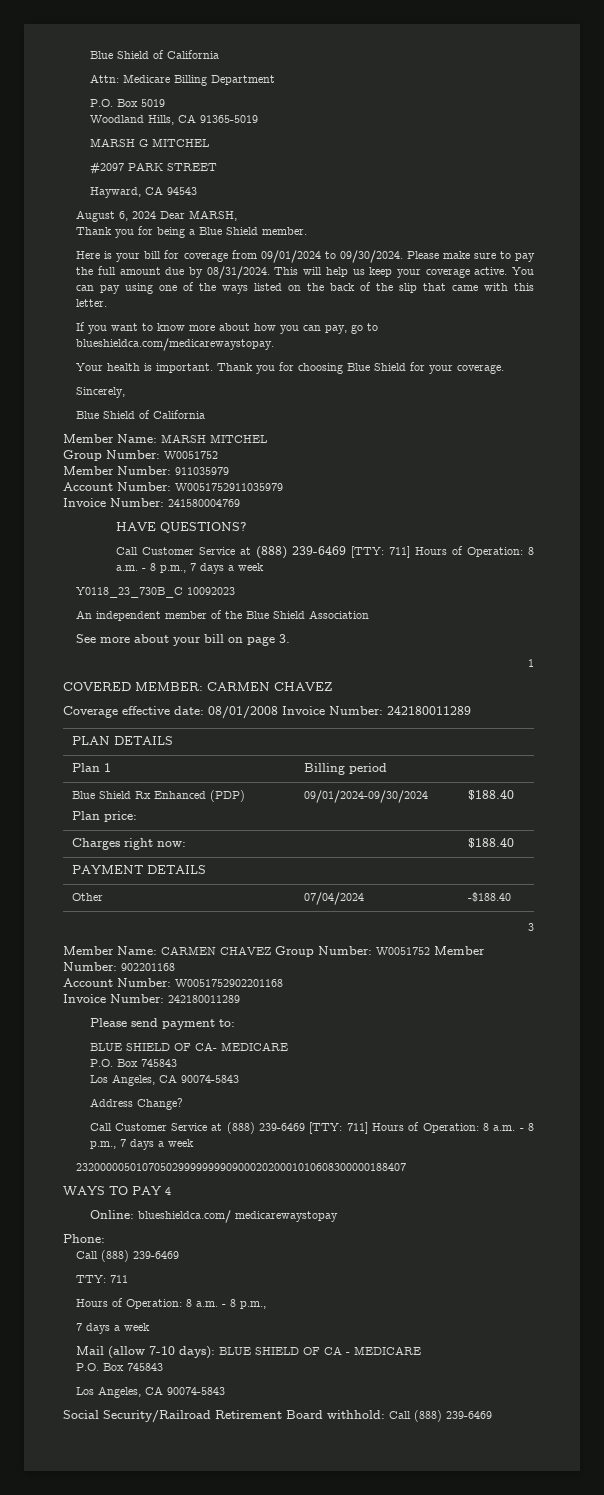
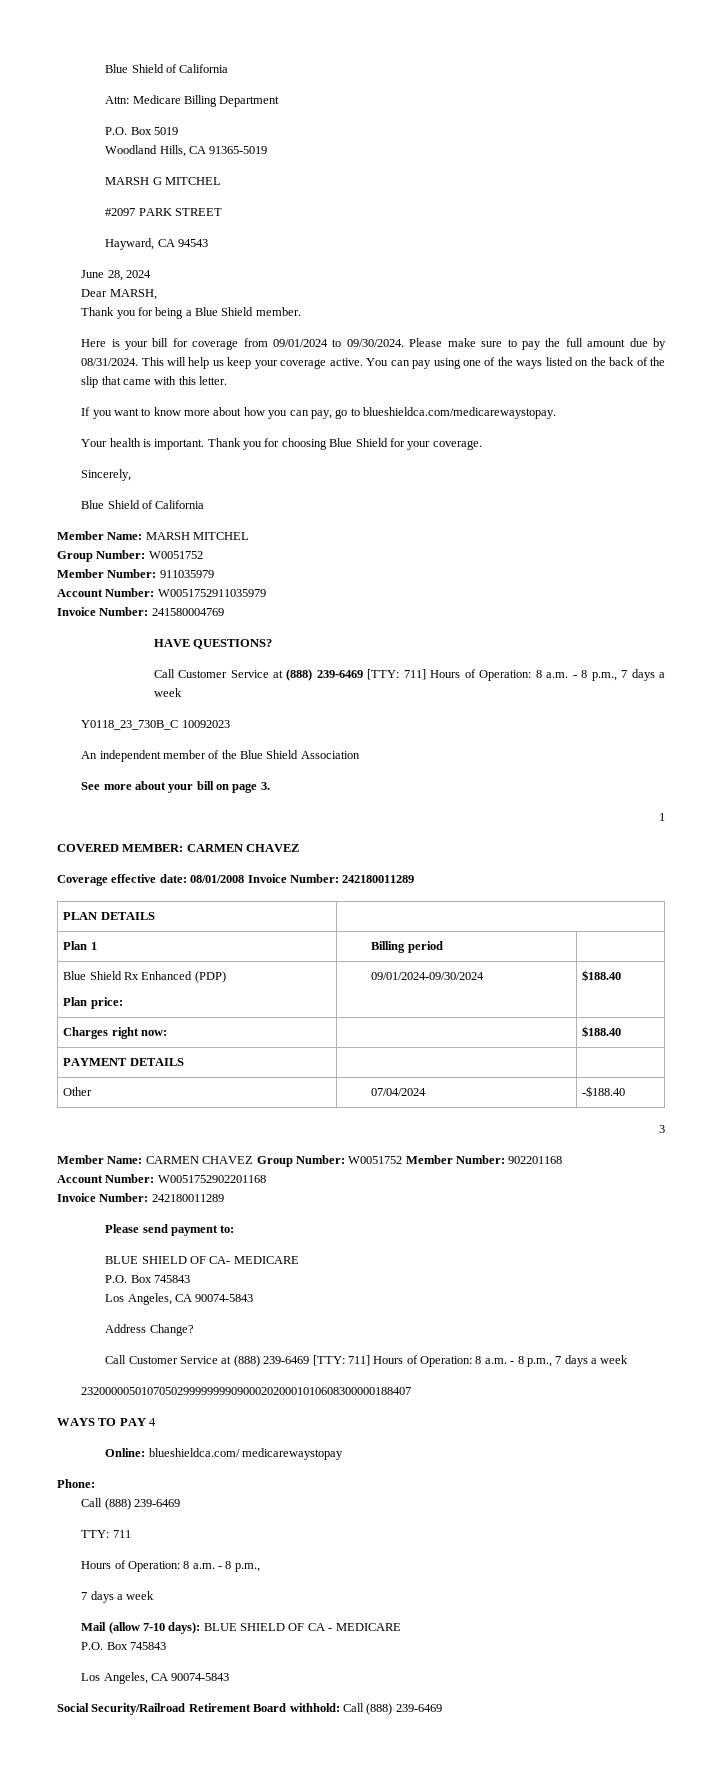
- August 6, 2024 Dear MARSH,
+ June 28, 2024
+ Dear MARSH,

